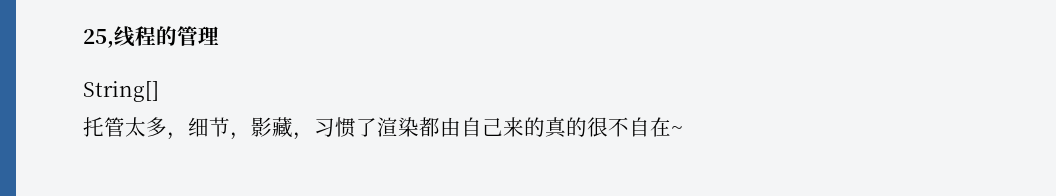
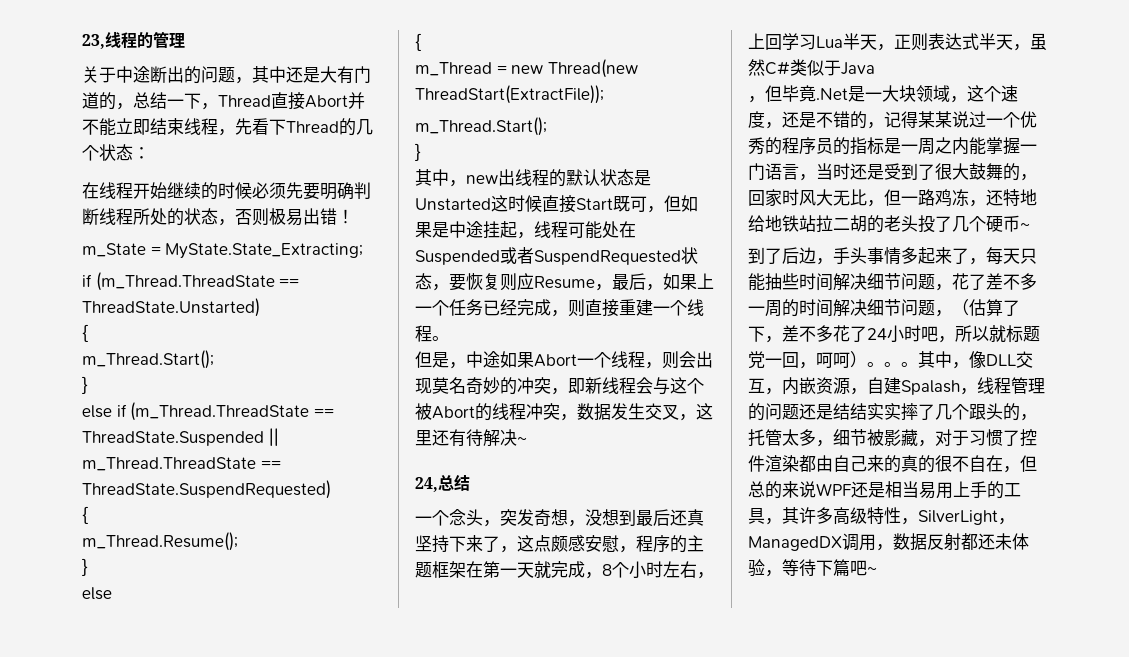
- 25,线程的管理
+ 23,线程的管理
- String[]
- 托管太多，细节，影藏，习惯了渲染都由自己来的真的很不自在~
+ 关于中途断出的问题，其中还是大有门道的，总结一下，Thread直接Abort并不能立即结束线程，先看下Thread的几个状态：
+ 在线程开始继续的时候必须先要明确判断线程所处的状态，否则极易出错！
+ m_State = MyState.State_Extracting;
+ if (m_Thread.ThreadState == ThreadState.Unstarted)
+ {
+ m_Thread.Start();
+ }
+ else if (m_Thread.ThreadState == ThreadState.Suspended || m_Thread.ThreadState == ThreadState.SuspendRequested)
+ {
+ m_Thread.Resume();
+ }
+ else
+ {
+ m_Thread = new Thread(new ThreadStart(ExtractFile));
+ m_Thread.Start();
+ }
+ 其中，new出线程的默认状态是Unstarted这时候直接Start既可，但如果是中途挂起，线程可能处在Suspended或者SuspendRequested状态，要恢复则应Resume，最后，如果上一个任务已经完成，则直接重建一个线程。
+ 但是，中途如果Abort一个线程，则会出现莫名奇妙的冲突，即新线程会与这个被Abort的线程冲突，数据发生交叉，这里还有待解决~
+ 24,总结
+ 一个念头，突发奇想，没想到最后还真坚持下来了，这点颇感安慰，程序的主题框架在第一天就完成，8个小时左右，上回学习Lua半天，正则表达式半天，虽然C#类似于Java
+ ，但毕竟.Net是一大块领域，这个速度，还是不错的，记得某某说过一个优秀的程序员的指标是一周之内能掌握一门语言，当时还是受到了很大鼓舞的，回家时风大无比，但一路鸡冻，还特地给地铁站拉二胡的老头投了几个硬币~
+ 到了后边，手头事情多起来了，每天只能抽些时间解决细节问题，花了差不多一周的时间解决细节问题，（估算了下，差不多花了24小时吧，所以就标题党一回，呵呵）。。。其中，像DLL交互，内嵌资源，自建Spalash，线程管理的问题还是结结实实摔了几个跟头的，托管太多，细节被影藏，对于习惯了控件渲染都由自己来的真的很不自在，但总的来说WPF还是相当易用上手的工具，其许多高级特性，SilverLight，ManagedDX调用，数据反射都还未体验，等待下篇吧~

